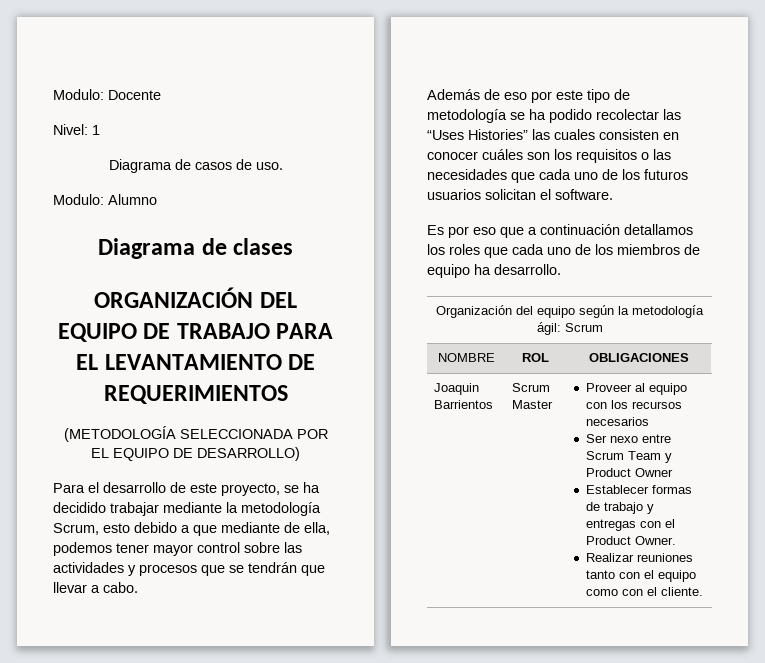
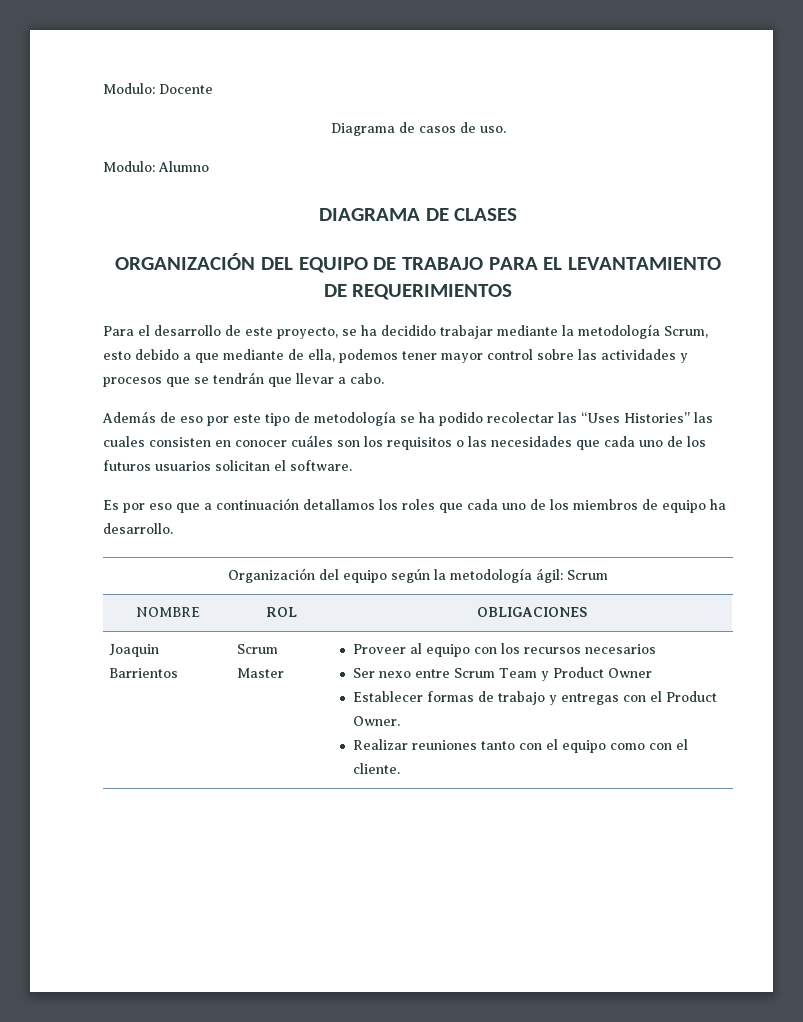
- Nivel: 1
- Diagrama de clases
+ DIAGRAMA DE CLASES
- (METODOLOGÍA SELECCIONADA POR EL EQUIPO DE DESARROLLO)

